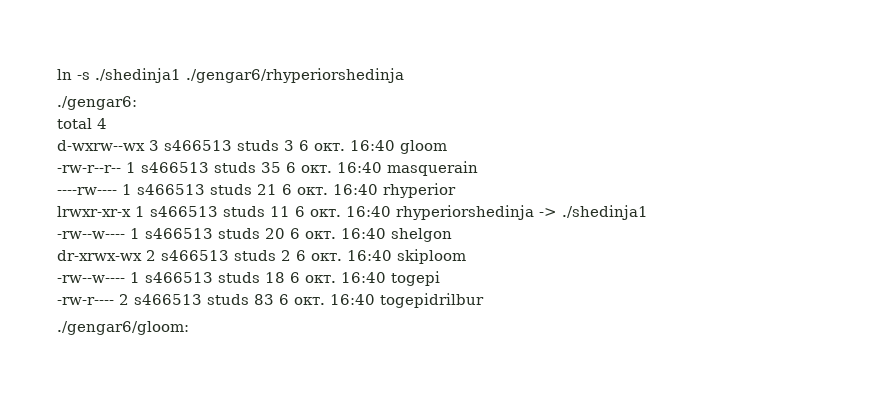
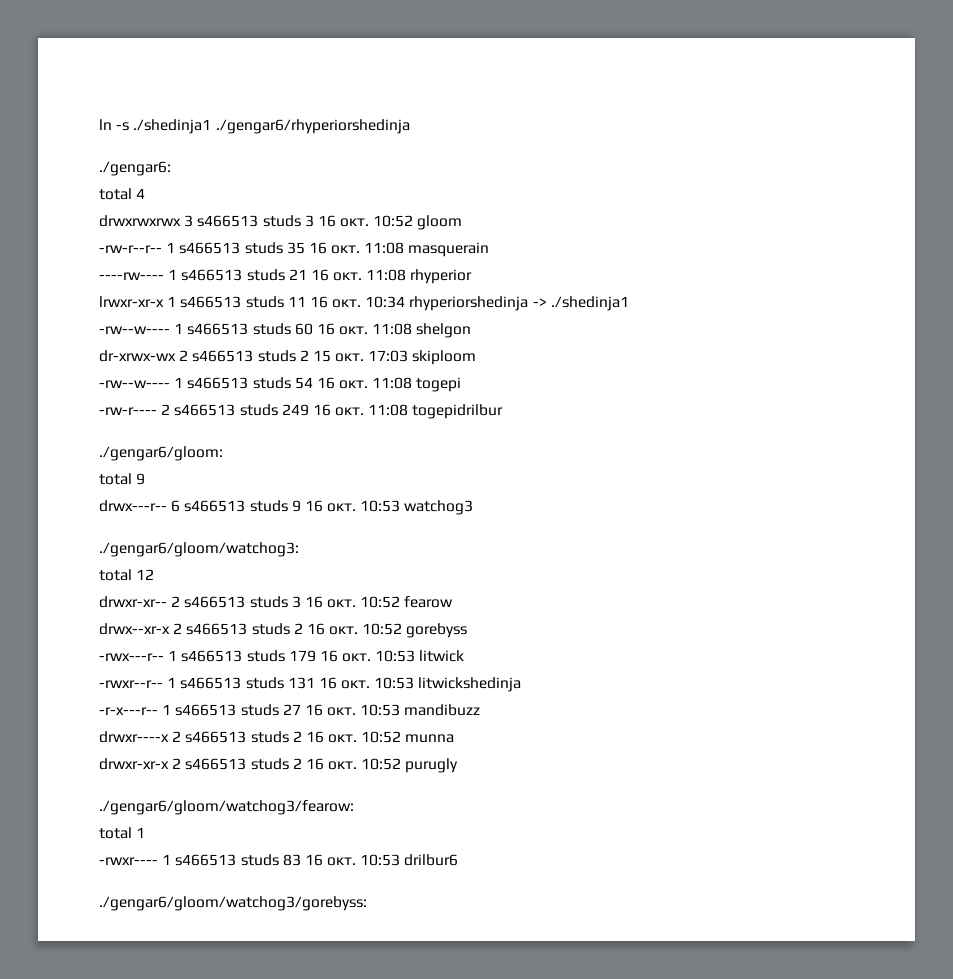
- d-wxrw--wx 3 s466513 studs 3 6 окт. 16:40 gloom
+ drwxrwxrwx 3 s466513 studs 3 16 окт. 10:52 gloom
- -rw-r--r-- 1 s466513 studs 35 6 окт. 16:40 masquerain
+ -rw-r--r-- 1 s466513 studs 35 16 окт. 11:08 masquerain
- ----rw---- 1 s466513 studs 21 6 окт. 16:40 rhyperior
+ ----rw---- 1 s466513 studs 21 16 окт. 11:08 rhyperior
- lrwxr-xr-x 1 s466513 studs 11 6 окт. 16:40 rhyperiorshedinja -> ./shedinja1
+ lrwxr-xr-x 1 s466513 studs 11 16 окт. 10:34 rhyperiorshedinja -> ./shedinja1
- -rw--w---- 1 s466513 studs 20 6 окт. 16:40 shelgon
+ -rw--w---- 1 s466513 studs 60 16 окт. 11:08 shelgon
- dr-xrwx-wx 2 s466513 studs 2 6 окт. 16:40 skiploom
+ dr-xrwx-wx 2 s466513 studs 2 15 окт. 17:03 skiploom
- -rw--w---- 1 s466513 studs 18 6 окт. 16:40 togepi
+ -rw--w---- 1 s466513 studs 54 16 окт. 11:08 togepi
- -rw-r---- 2 s466513 studs 83 6 окт. 16:40 togepidrilbur
+ -rw-r---- 2 s466513 studs 249 16 окт. 11:08 togepidrilbur
  ./gengar6/gloom:
+ total 9
+ drwx---r-- 6 s466513 studs 9 16 окт. 10:53 watchog3
+ ./gengar6/gloom/watchog3:
+ total 12
+ drwxr-xr-- 2 s466513 studs 3 16 окт. 10:52 fearow
+ drwx--xr-x 2 s466513 studs 2 16 окт. 10:52 gorebyss
+ -rwx---r-- 1 s466513 studs 179 16 окт. 10:53 litwick
+ -rwxr--r-- 1 s466513 studs 131 16 окт. 10:53 litwickshedinja
+ -r-x---r-- 1 s466513 studs 27 16 окт. 10:53 mandibuzz
+ drwxr----x 2 s466513 studs 2 16 окт. 10:52 munna
+ drwxr-xr-x 2 s466513 studs 2 16 окт. 10:52 purugly
+ ./gengar6/gloom/watchog3/fearow:
+ total 1
+ -rwxr---- 1 s466513 studs 83 16 окт. 10:53 drilbur6
+ ./gengar6/gloom/watchog3/gorebyss:

